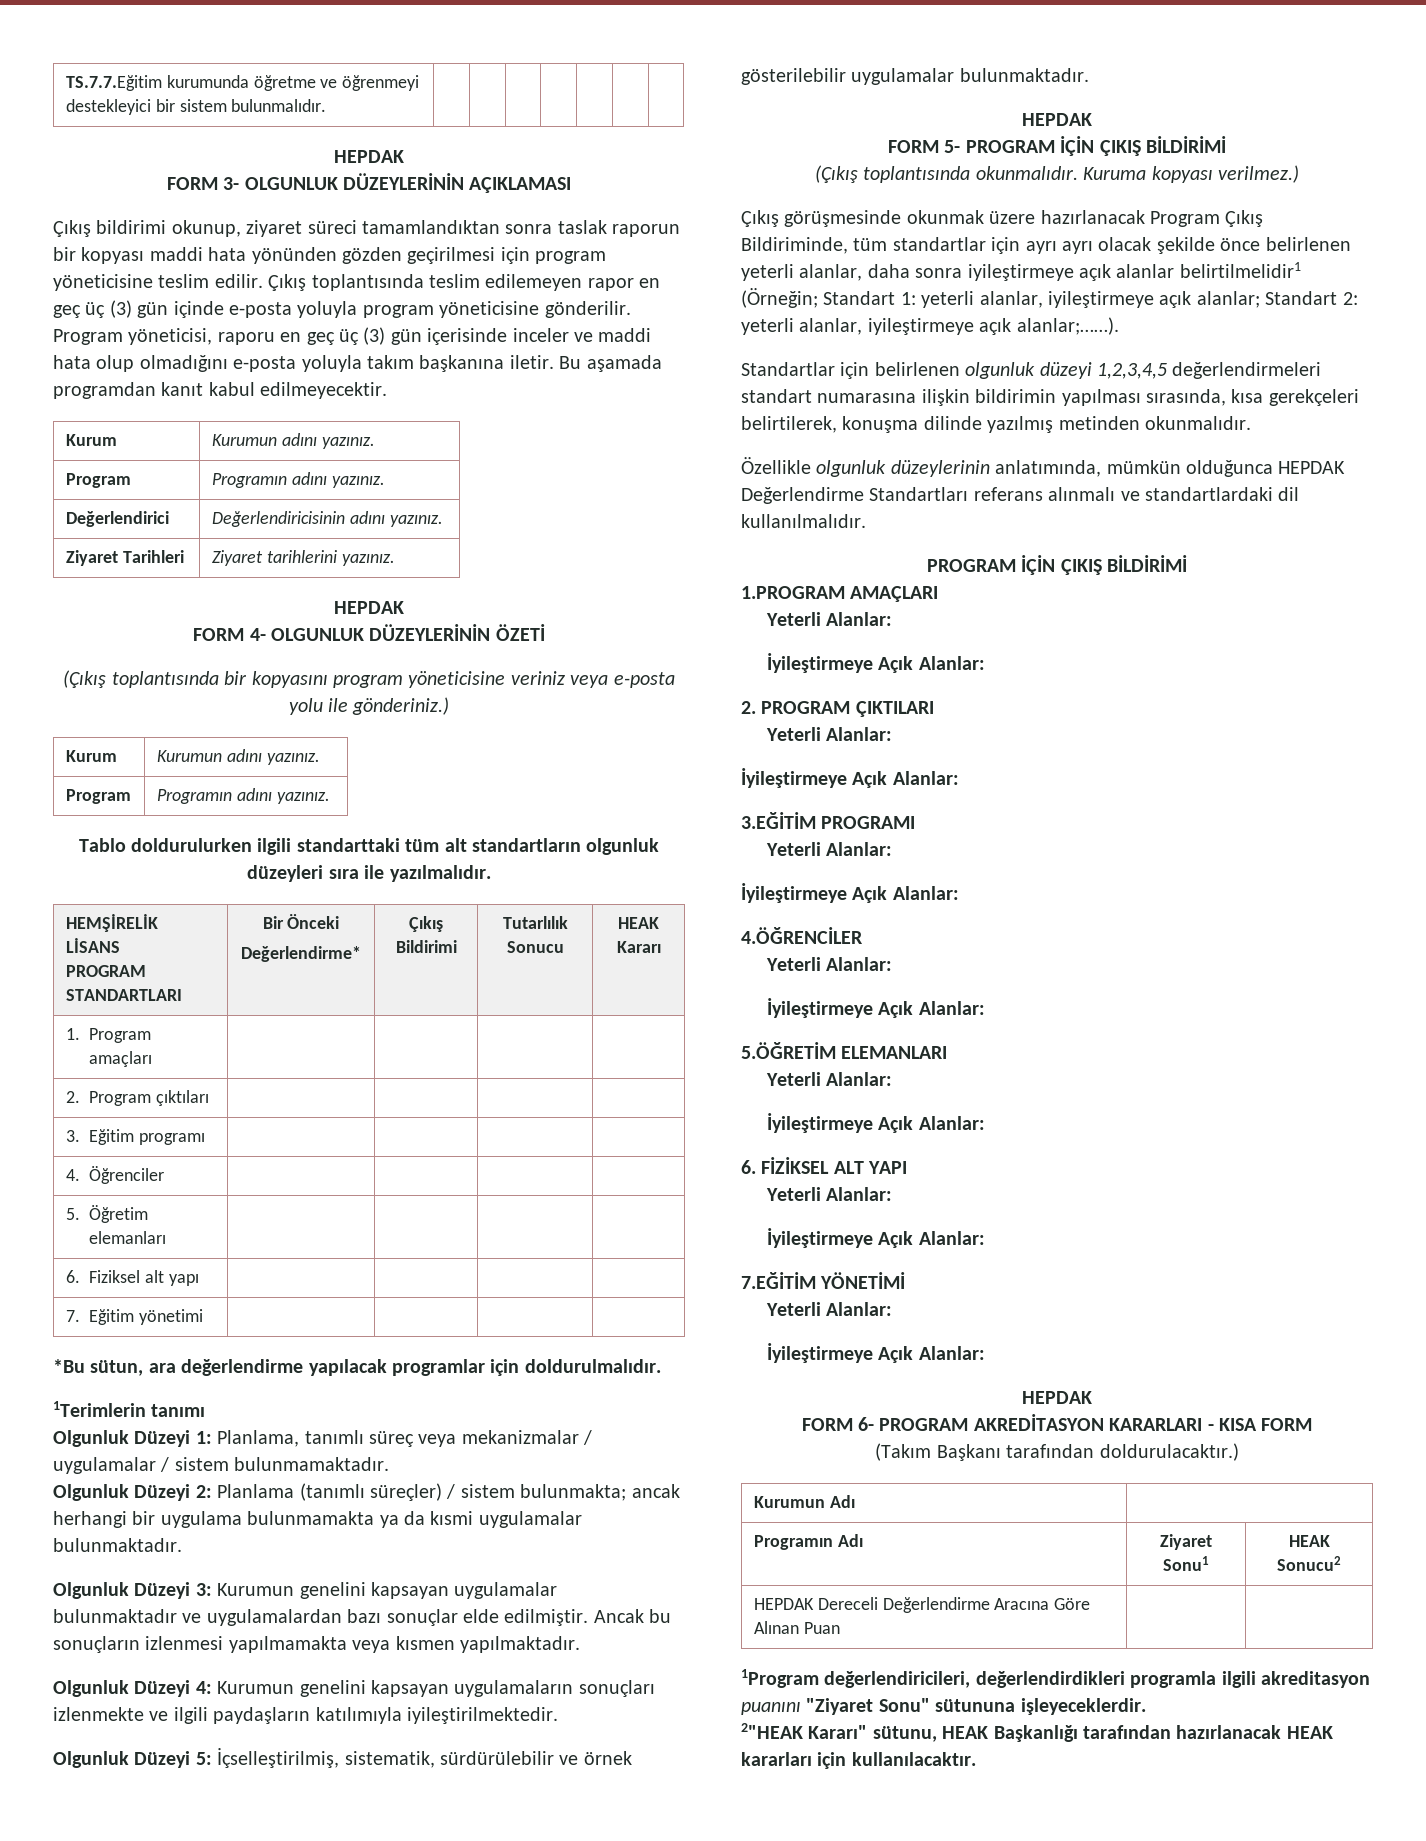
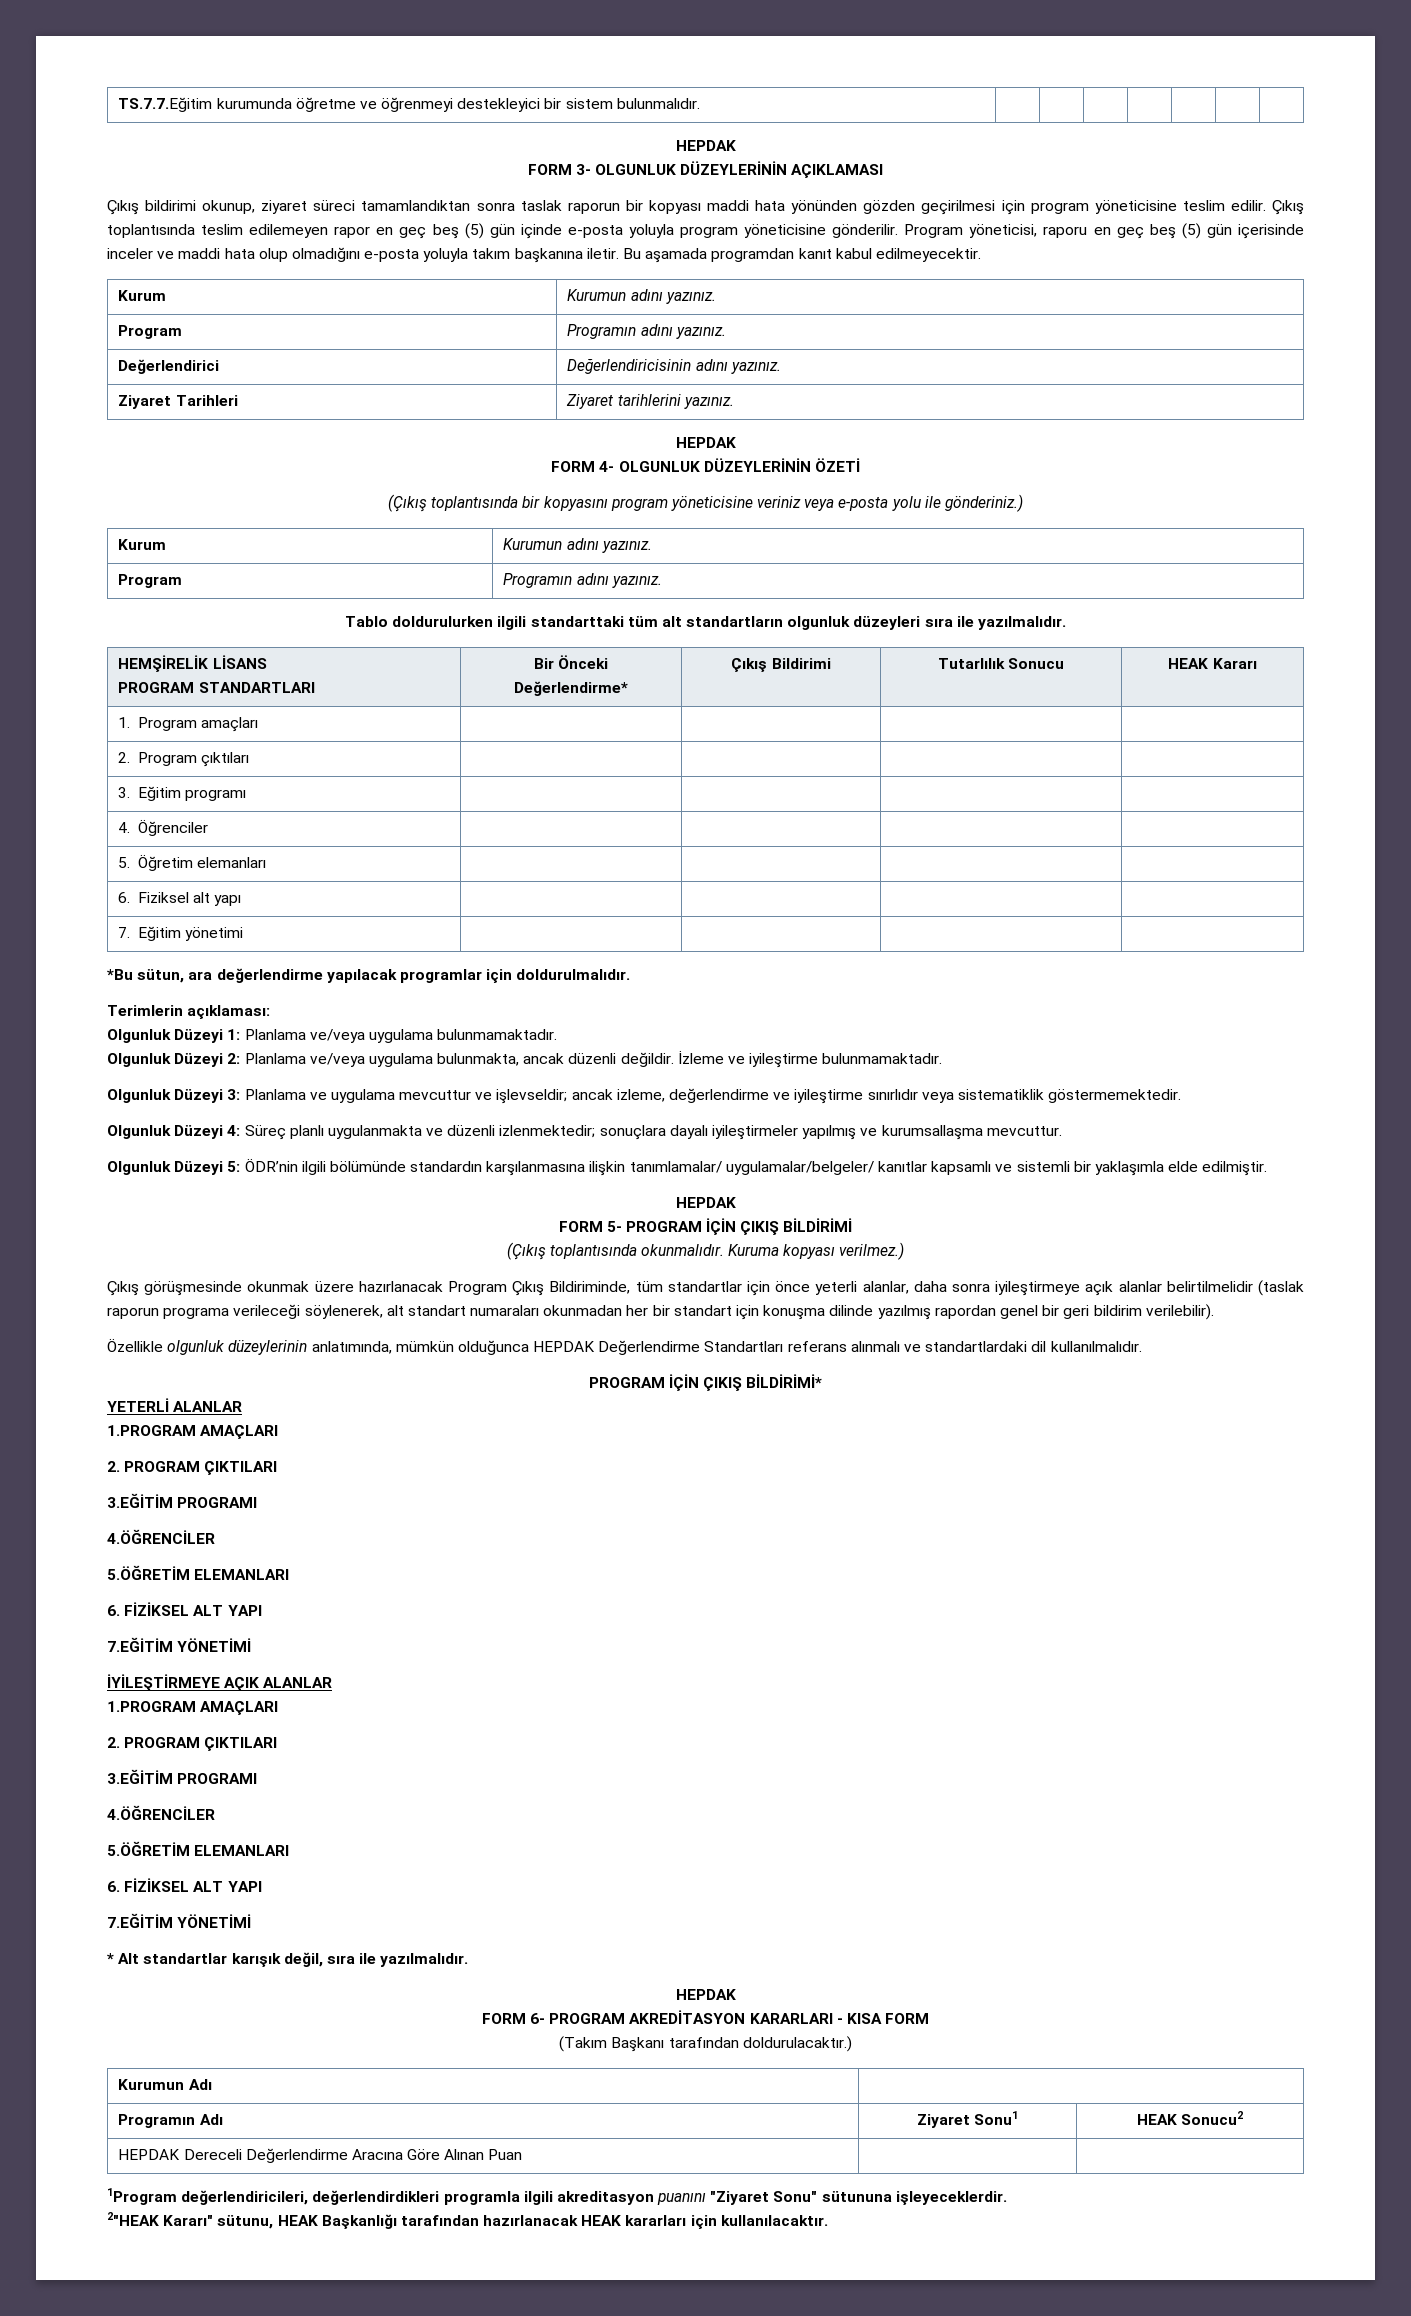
- Çıkış toplantısında teslim edilemeyen rapor en geç üç (3) gün içinde e-posta yoluyla program yöneticisine gönderilir.
+ Çıkış toplantısında teslim edilemeyen rapor en geç beş (5) gün içinde e-posta yoluyla program yöneticisine gönderilir.
- Program yöneticisi, raporu en geç üç (3) gün içerisinde inceler ve maddi hata olup olmadığını e-posta yoluyla takım başkanına iletir.
+ Program yöneticisi, raporu en geç beş (5) gün içerisinde inceler ve maddi hata olup olmadığını e-posta yoluyla takım başkanına iletir.
- 1Terimlerin tanımı
+ Terimlerin açıklaması:
- Olgunluk Düzeyi 1: Planlama, tanımlı süreç veya mekanizmalar / uygulamalar / sistem bulunmamaktadır.
+ Olgunluk Düzeyi 1: Planlama ve/veya uygulama bulunmamaktadır.
- Olgunluk Düzeyi 2: Planlama (tanımlı süreçler) / sistem bulunmakta; ancak herhangi bir uygulama bulunmamakta ya da kısmi uygulamalar bulunmaktadır.
- Olgunluk Düzeyi 3: Kurumun genelini kapsayan uygulamalar bulunmaktadır ve uygulamalardan bazı sonuçlar elde edilmiştir. Ancak bu sonuçların izlenmesi yapılmamakta veya kısmen yapılmaktadır.
- Olgunluk Düzeyi 4: Kurumun genelini kapsayan uygulamaların sonuçları izlenmekte ve ilgili paydaşların katılımıyla iyileştirilmektedir.
- Olgunluk Düzeyi 5: İçselleştirilmiş, sistematik, sürdürülebilir ve örnek gösterilebilir uygulamalar bulunmaktadır.
+ Olgunluk Düzeyi 2: Planlama ve/veya uygulama bulunmakta, ancak düzenli değildir. İzleme ve iyileştirme bulunmamaktadır.
+ Olgunluk Düzeyi 3: Planlama ve uygulama mevcuttur ve işlevseldir; ancak izleme, değerlendirme ve iyileştirme sınırlıdır veya sistematiklik göstermemektedir.
+ Olgunluk Düzeyi 4: Süreç planlı uygulanmakta ve düzenli izlenmektedir; sonuçlara dayalı iyileştirmeler yapılmış ve kurumsallaşma mevcuttur.
+ Olgunluk Düzeyi 5: ÖDR’nin ilgili bölümünde standardın karşılanmasına ilişkin tanımlamalar/ uygulamalar/belgeler/ kanıtlar kapsamlı ve sistemli bir yaklaşımla elde edilmiştir.
- Çıkış görüşmesinde okunmak üzere hazırlanacak Program Çıkış Bildiriminde, tüm standartlar için ayrı ayrı olacak şekilde önce belirlenen yeterli alanlar, daha sonra iyileştirmeye açık alanlar belirtilmelidir1 (Örneğin; Standart 1: yeterli alanlar, iyileştirmeye açık alanlar; Standart 2: yeterli alanlar, iyileştirmeye açık alanlar;……).
- Standartlar için belirlenen olgunluk düzeyi 1,2,3,4,5 değerlendirmeleri standart numarasına ilişkin bildirimin yapılması sırasında, kısa gerekçeleri belirtilerek, konuşma dilinde yazılmış metinden okunmalıdır.
+ Çıkış görüşmesinde okunmak üzere hazırlanacak Program Çıkış Bildiriminde, tüm standartlar için önce yeterli alanlar, daha sonra iyileştirmeye açık alanlar belirtilmelidir (taslak raporun programa verileceği söylenerek, alt standart numaraları okunmadan her bir standart için konuşma dilinde yazılmış rapordan genel bir geri bildirim verilebilir).
  Özellikle olgunluk düzeylerinin anlatımında, mümkün olduğunca HEPDAK Değerlendirme Standartları referans alınmalı ve standartlardaki dil kullanılmalıdır.
- PROGRAM İÇİN ÇIKIŞ BİLDİRİMİ
+ PROGRAM İÇİN ÇIKIŞ BİLDİRİMİ*
+ YETERLİ ALANLAR
  1.PROGRAM AMAÇLARI
- Yeterli Alanlar:
- İyileştirmeye Açık Alanlar:
  2. PROGRAM ÇIKTILARI
- Yeterli Alanlar:
- İyileştirmeye Açık Alanlar:
  3.EĞİTİM PROGRAMI
- Yeterli Alanlar:
- İyileştirmeye Açık Alanlar:
  4.ÖĞRENCİLER
- Yeterli Alanlar:
- İyileştirmeye Açık Alanlar:
  5.ÖĞRETİM ELEMANLARI
- Yeterli Alanlar:
- İyileştirmeye Açık Alanlar:
  6. FİZİKSEL ALT YAPI
- Yeterli Alanlar:
- İyileştirmeye Açık Alanlar:
  7.EĞİTİM YÖNETİMİ
- Yeterli Alanlar:
- İyileştirmeye Açık Alanlar:
+ İYİLEŞTİRMEYE AÇIK ALANLAR
+ 1.PROGRAM AMAÇLARI
+ 2. PROGRAM ÇIKTILARI
+ 3.EĞİTİM PROGRAMI
+ 4.ÖĞRENCİLER
+ 5.ÖĞRETİM ELEMANLARI
+ 6. FİZİKSEL ALT YAPI
+ 7.EĞİTİM YÖNETİMİ
+ * Alt standartlar karışık değil, sıra ile yazılmalıdır.

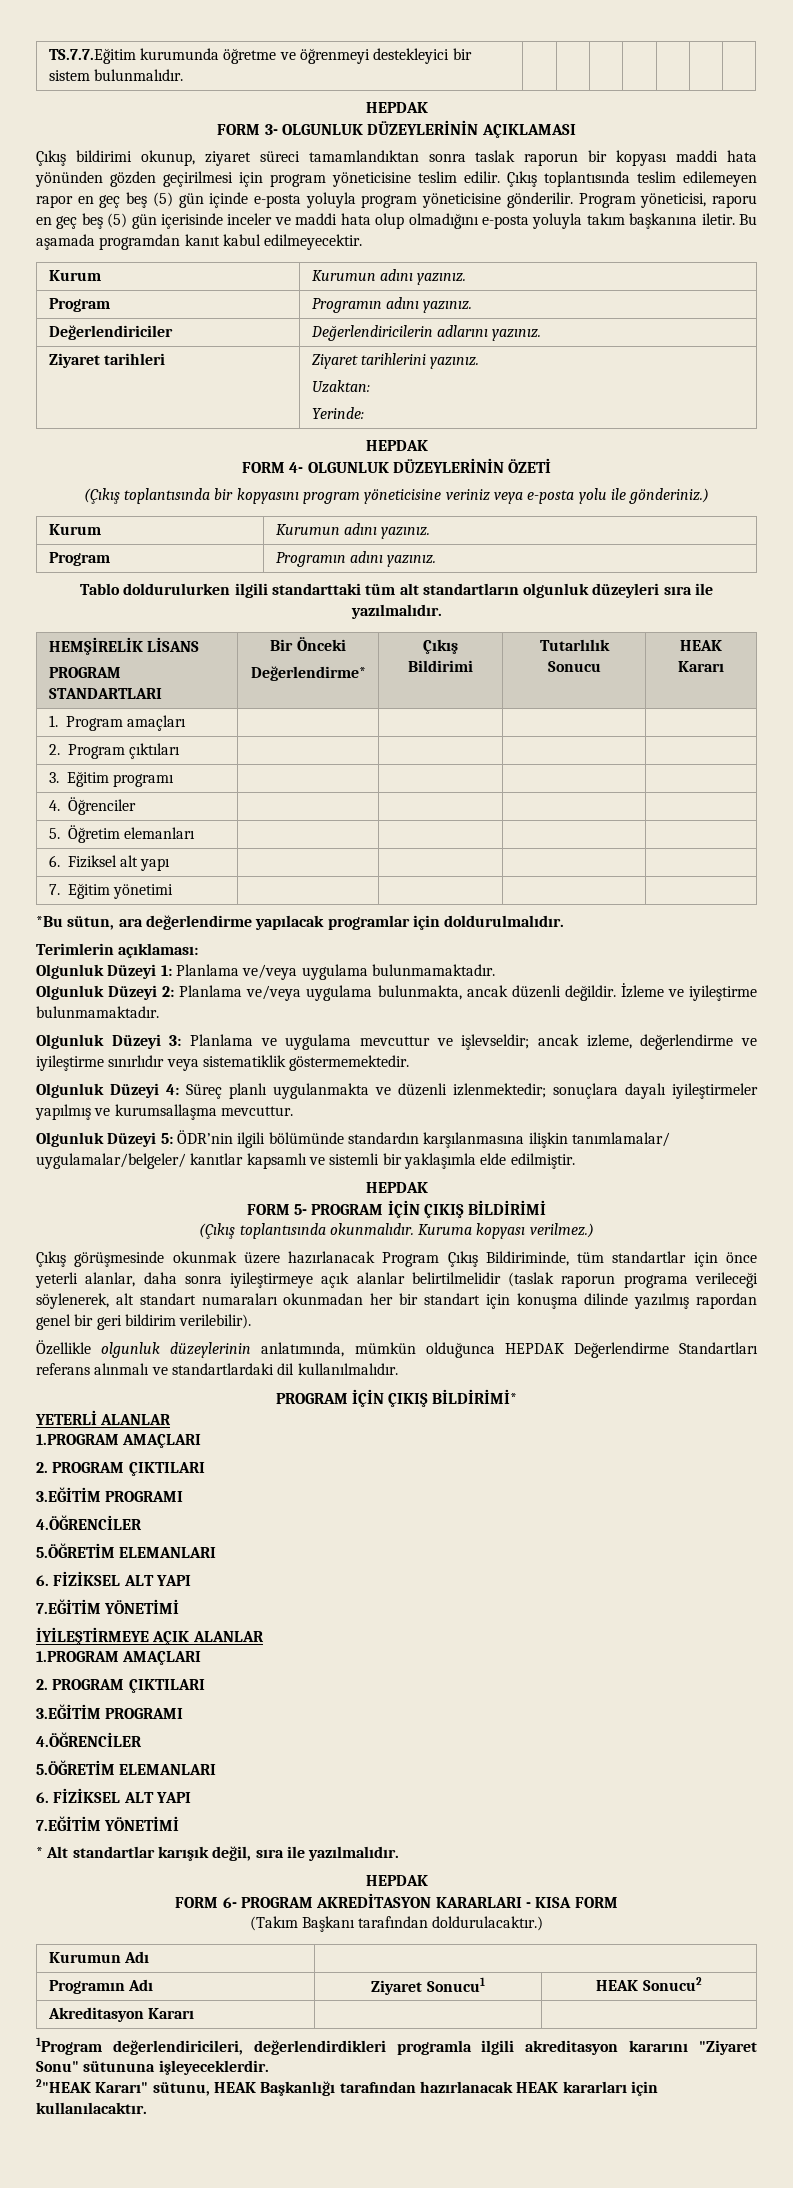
- Değerlendirici | Değerlendiricisinin adını yazınız.
+ Değerlendiriciler | Değerlendiricilerin adlarını yazınız.
- Ziyaret Tarihleri | Ziyaret tarihlerini yazınız.
+ Ziyaret tarihleri | Ziyaret tarihlerini yazınız.
+ Uzaktan:
+ Yerinde:
- Programın Adı | Ziyaret Sonu1 | HEAK Sonucu2
+ Programın Adı | Ziyaret Sonucu1 | HEAK Sonucu2
- HEPDAK Dereceli Değerlendirme Aracına Göre Alınan Puan | |
+ Akreditasyon Kararı | |
- 1Program değerlendiricileri, değerlendirdikleri programla ilgili akreditasyon puanını "Ziyaret Sonu" sütununa işleyeceklerdir.
+ 1Program değerlendiricileri, değerlendirdikleri programla ilgili akreditasyon kararını "Ziyaret Sonu" sütununa işleyeceklerdir.

